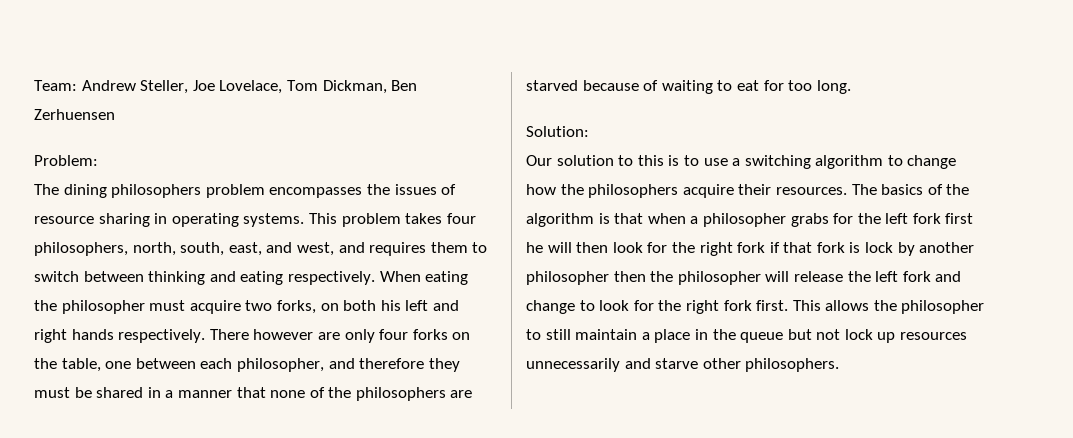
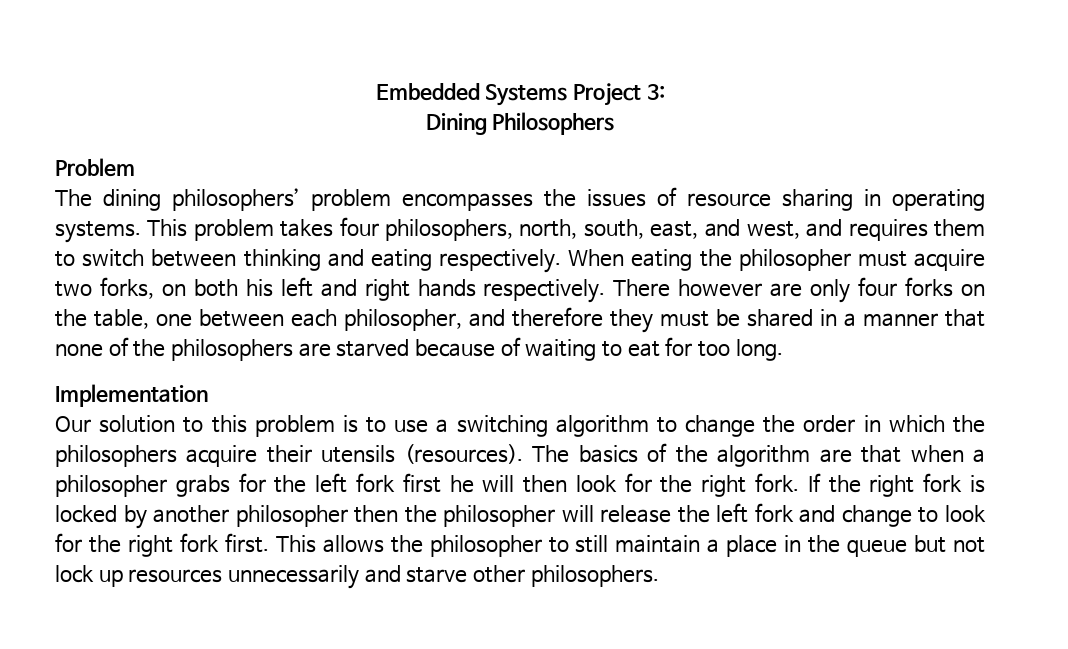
- Team: Andrew Steller, Joe Lovelace, Tom Dickman, Ben Zerhuensen
- Problem:
+ Embedded Systems Project 3:
+ Dining Philosophers
+ Problem
- The dining philosophers problem encompasses the issues of resource sharing in operating systems.
+ The dining philosophers’ problem encompasses the issues of resource sharing in operating systems.
- Solution:
+ Implementation
- Our solution to this is to use a switching algorithm to change how the philosophers acquire their resources.
+ Our solution to this problem is to use a switching algorithm to change the order in which the philosophers acquire their utensils (resources).
- The basics of the algorithm is that when a philosopher grabs for the left fork first he will then look for the right fork if that fork is lock by another philosopher then the philosopher will release the left fork and change to look for the right fork first.
+ The basics of the algorithm are that when a philosopher grabs for the left fork first he will then look for the right fork. If the right fork is locked by another philosopher then the philosopher will release the left fork and change to look for the right fork first.

